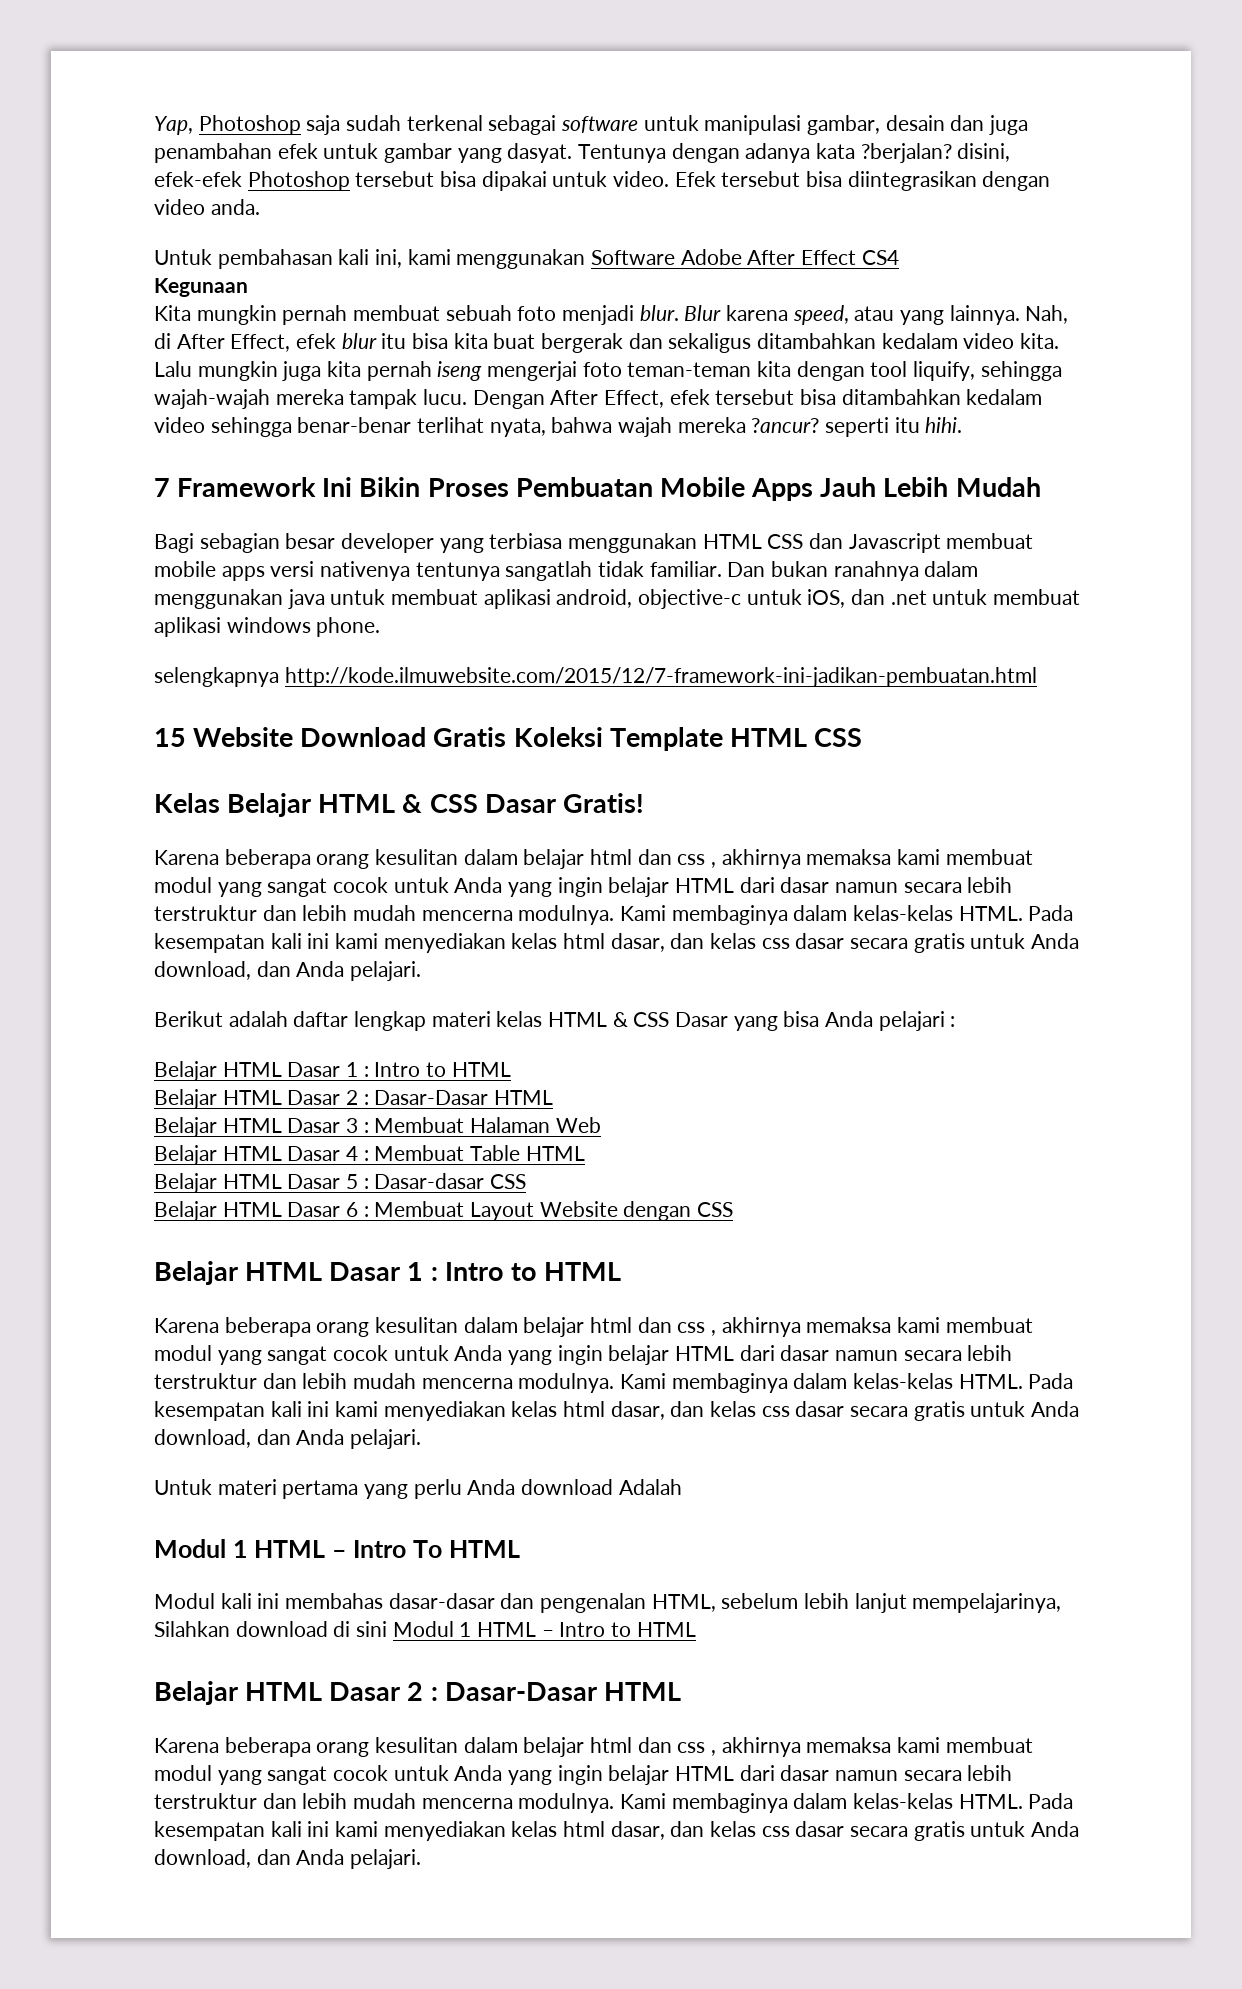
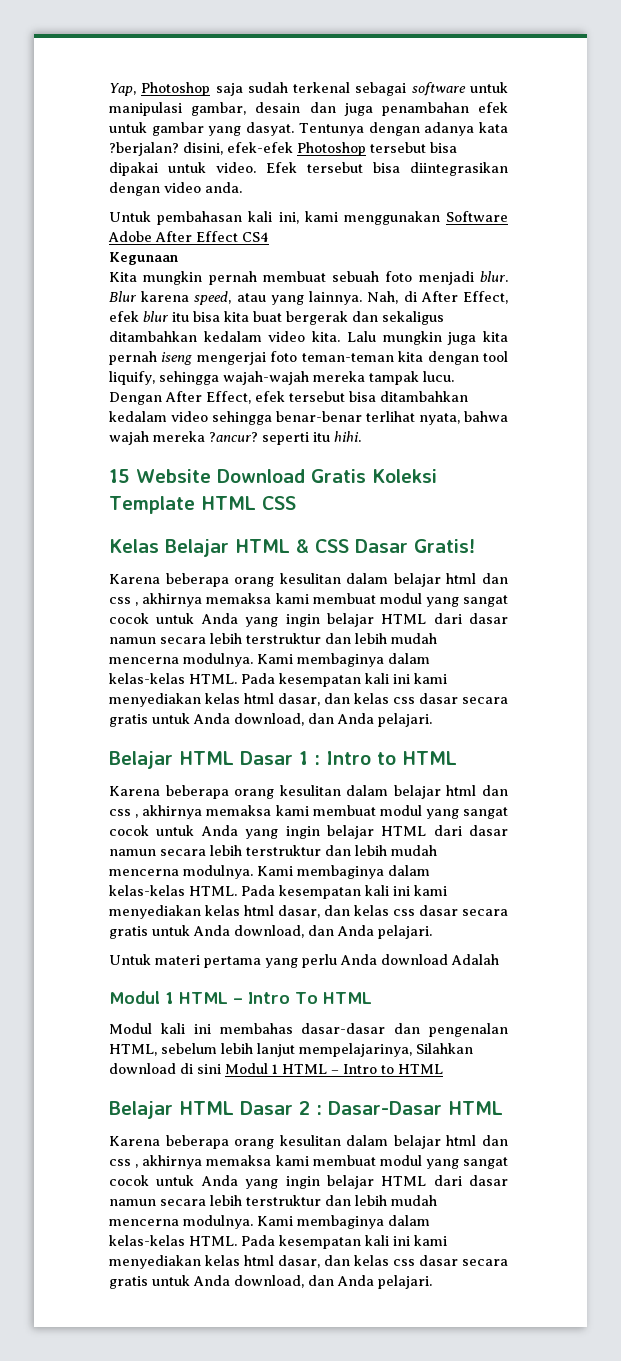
- 7 Framework Ini Bikin Proses Pembuatan Mobile Apps Jauh Lebih Mudah
- Bagi sebagian besar developer yang terbiasa menggunakan HTML CSS dan Javascript membuat mobile apps versi nativenya tentunya sangatlah tidak familiar. Dan bukan ranahnya dalam menggunakan java untuk membuat aplikasi android, objective-c untuk iOS, dan .net untuk membuat aplikasi windows phone.
- selengkapnya http://kode.ilmuwebsite.com/2015/12/7-framework-ini-jadikan-pembuatan.html
- Berikut adalah daftar lengkap materi kelas HTML & CSS Dasar yang bisa Anda pelajari :
- Belajar HTML Dasar 1 : Intro to HTML
- Belajar HTML Dasar 2 : Dasar-Dasar HTML
- Belajar HTML Dasar 3 : Membuat Halaman Web
- Belajar HTML Dasar 4 : Membuat Table HTML
- Belajar HTML Dasar 5 : Dasar-dasar CSS
- Belajar HTML Dasar 6 : Membuat Layout Website dengan CSS

